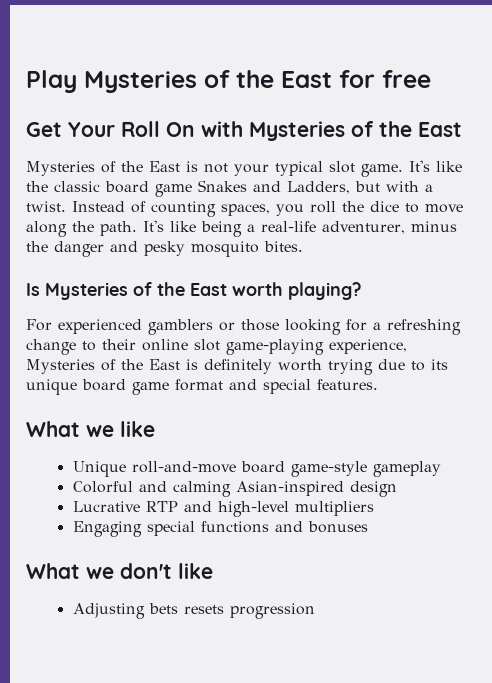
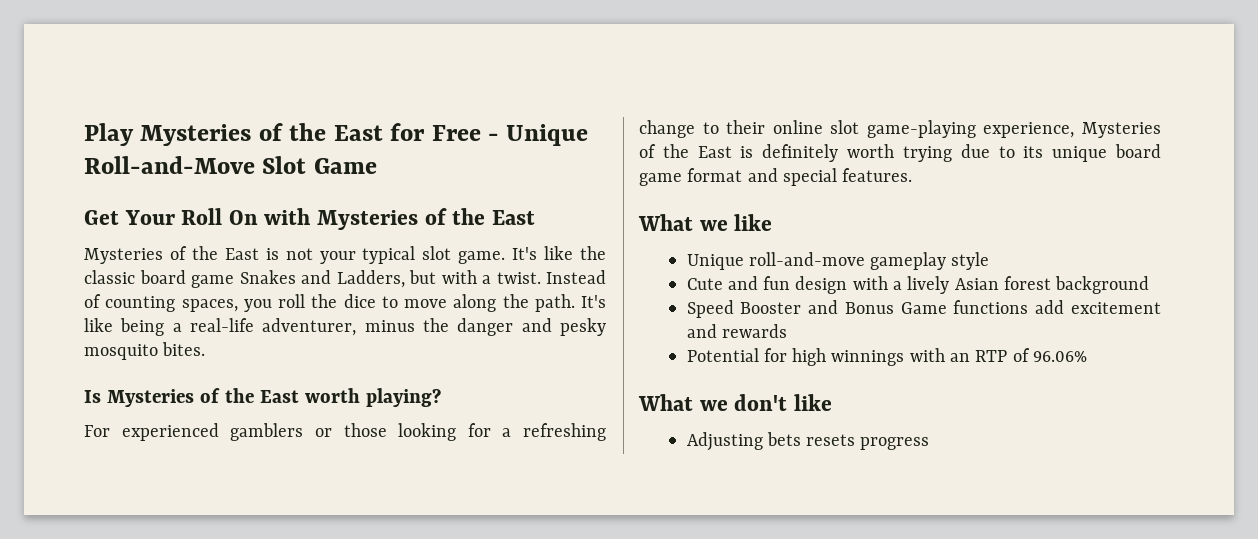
- Play Mysteries of the East for free
+ Play Mysteries of the East for Free - Unique Roll-and-Move Slot Game
- Unique roll-and-move board game-style gameplay
- Colorful and calming Asian-inspired design
- Lucrative RTP and high-level multipliers
- Engaging special functions and bonuses
+ Unique roll-and-move gameplay style
+ Cute and fun design with a lively Asian forest background
+ Speed Booster and Bonus Game functions add excitement and rewards
+ Potential for high winnings with an RTP of 96.06%
- Adjusting bets resets progression
+ Adjusting bets resets progress

